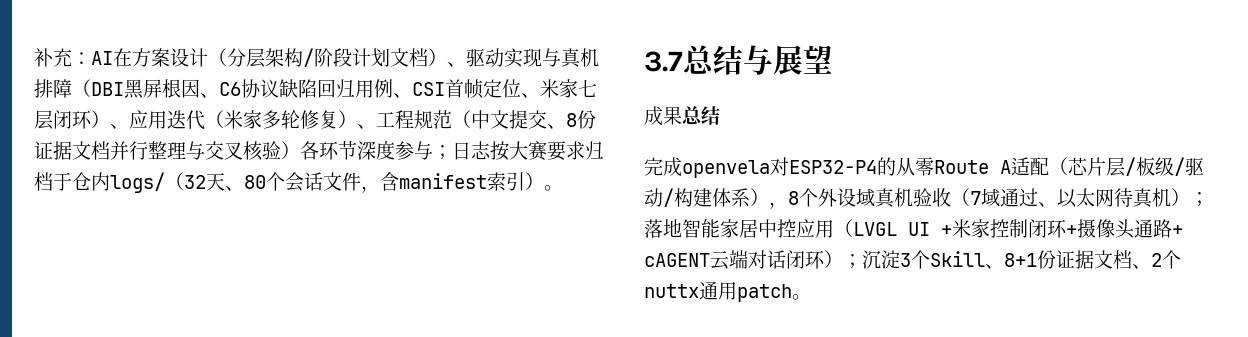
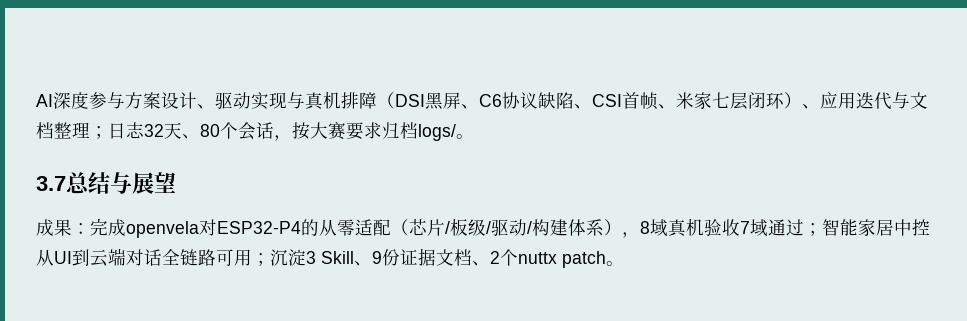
- 补充：AI在方案设计（分层架构/阶段计划文档）、驱动实现与真机排障（DBI黑屏根因、C6协议缺陷回归用例、CSI首帧定位、米家七层闭环）、应用迭代（米家多轮修复）、工程规范（中文提交、8份证据文档并行整理与交叉核验）各环节深度参与；日志按大赛要求归档于仓内logs/（32天、80个会话文件，含manifest索引）。
+ AI深度参与方案设计、驱动实现与真机排障（DSI黑屏、C6协议缺陷、CSI首帧、米家七层闭环）、应用迭代与文档整理；日志32天、80个会话，按大赛要求归档logs/。
- 成果总结
- 完成openvela对ESP32-P4的从零Route A适配（芯片层/板级/驱动/构建体系），8个外设域真机验收（7域通过、以太网待真机）；落地智能家居中控应用（LVGL UI +米家控制闭环+摄像头通路+ cAGENT云端对话闭环）；沉淀3个Skill、8+1份证据文档、2个nuttx通用patch。
+ 成果：完成openvela对ESP32-P4的从零适配（芯片/板级/驱动/构建体系），8域真机验收7域通过；智能家居中控从UI到云端对话全链路可用；沉淀3 Skill、9份证据文档、2个nuttx patch。

